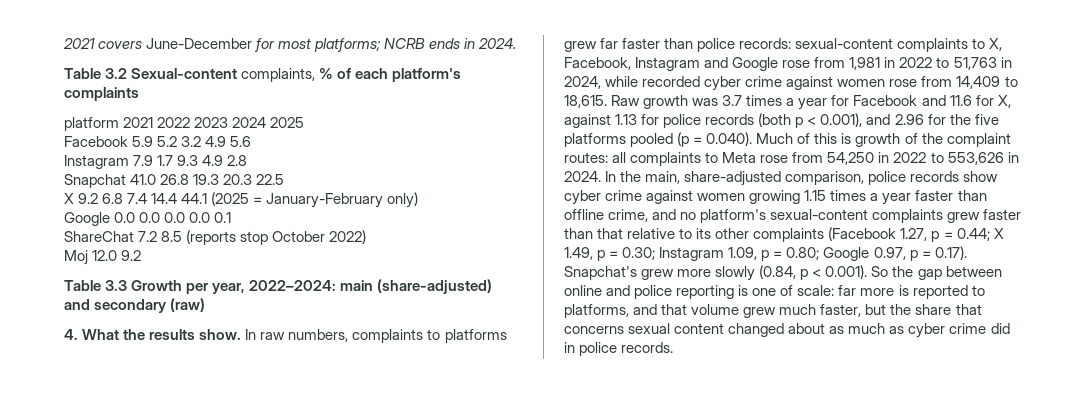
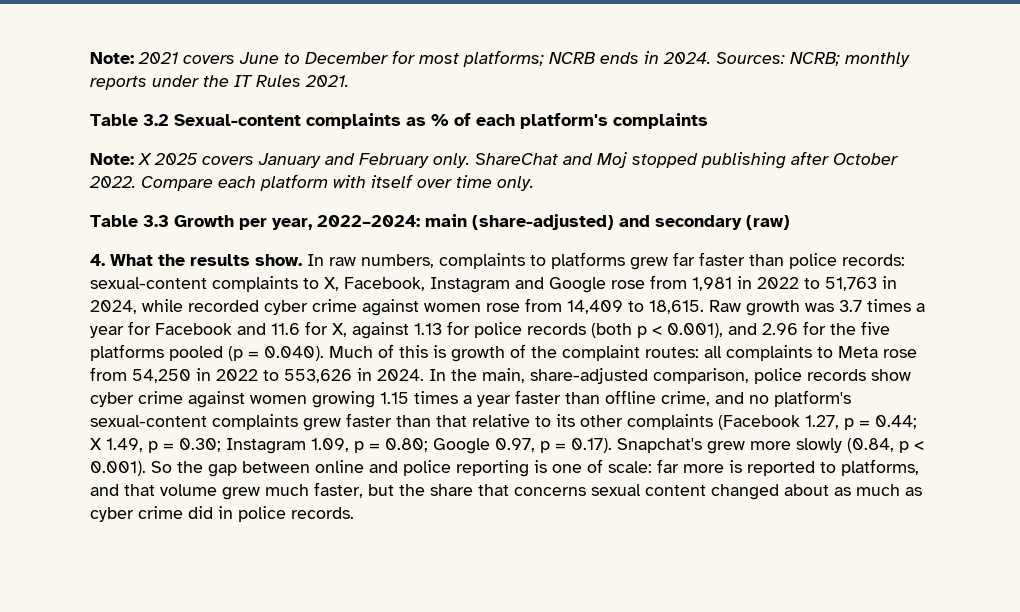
- 2021 covers June-December for most platforms; NCRB ends in 2024.
+ Note: 2021 covers June to December for most platforms; NCRB ends in 2024. Sources: NCRB; monthly reports under the IT Rules 2021.
- Table 3.2 Sexual-content complaints, % of each platform's complaints
+ Table 3.2 Sexual-content complaints as % of each platform's complaints
- platform 2021 2022 2023 2024 2025
- Facebook 5.9 5.2 3.2 4.9 5.6
- Instagram 7.9 1.7 9.3 4.9 2.8
- Snapchat 41.0 26.8 19.3 20.3 22.5
- X 9.2 6.8 7.4 14.4 44.1 (2025 = January-February only)
- Google 0.0 0.0 0.0 0.0 0.1
- ShareChat 7.2 8.5 (reports stop October 2022)
- Moj 12.0 9.2
+ Note: X 2025 covers January and February only. ShareChat and Moj stopped publishing after October 2022. Compare each platform with itself over time only.

